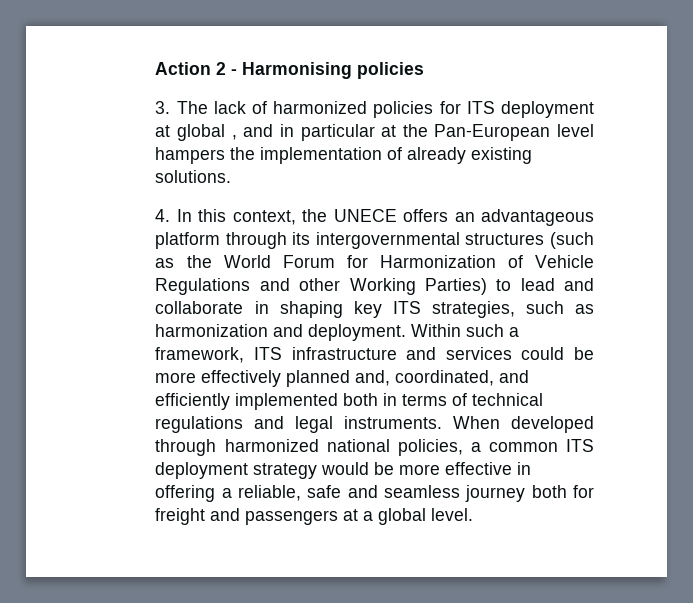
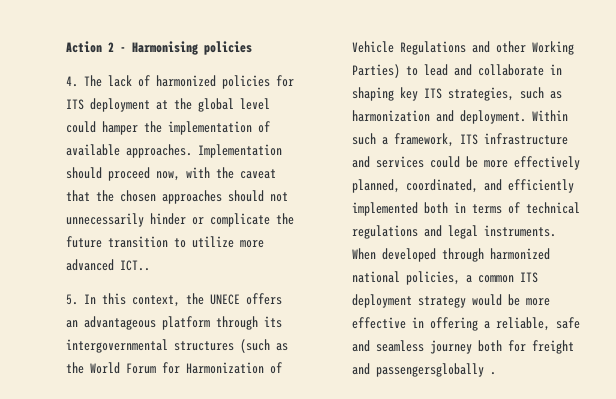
- 3. The lack of harmonized policies for ITS deployment at global , and in particular at the Pan-European level hampers the implementation of already existing solutions.
- 4. In this context, the UNECE offers an advantageous platform through its intergovernmental structures (such as the World Forum for Harmonization of Vehicle Regulations and other Working Parties) to lead and collaborate in shaping key ITS strategies, such as harmonization and deployment.
+ 4. The lack of harmonized policies for ITS deployment at the global level could hamper the implementation of available approaches. Implementation should proceed now, with the caveat that the chosen approaches should not unnecessarily hinder or complicate the future transition to utilize more advanced ICT..
+ 5. In this context, the UNECE offers an advantageous platform through its intergovernmental structures (such as the World Forum for Harmonization of Vehicle Regulations and other Working Parties) to lead and collaborate in shaping key ITS strategies, such as harmonization and deployment.
- Within such a framework, ITS infrastructure and services could be more effectively planned and, coordinated, and efficiently implemented both in terms of technical regulations and legal instruments.
+ Within such a framework, ITS infrastructure and services could be more effectively planned, coordinated, and efficiently implemented both in terms of technical regulations and legal instruments.
- When developed through harmonized national policies, a common ITS deployment strategy would be more effective in offering a reliable, safe and seamless journey both for freight and passengers at a global level.
+ When developed through harmonized national policies, a common ITS deployment strategy would be more effective in offering a reliable, safe and seamless journey both for freight and passengersglobally .

